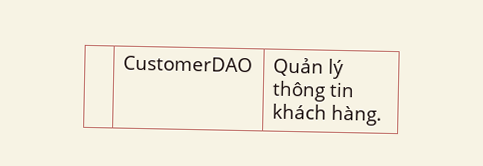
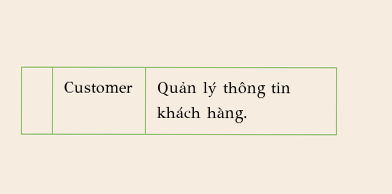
- | CustomerDAO | Quản lý thông tin khách hàng.
+ | Customer | Quản lý thông tin khách hàng.

